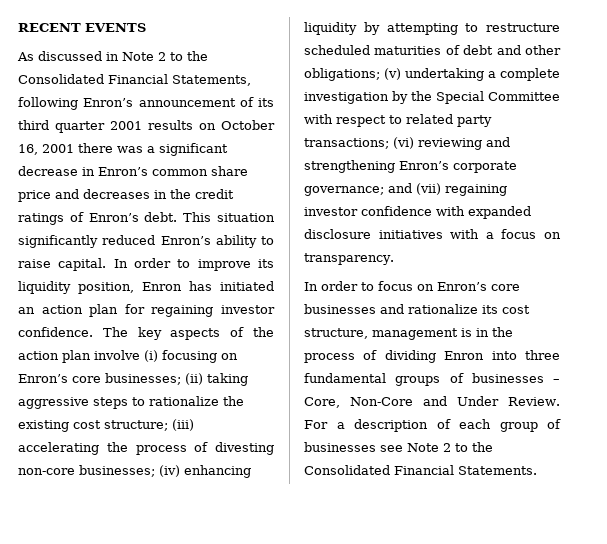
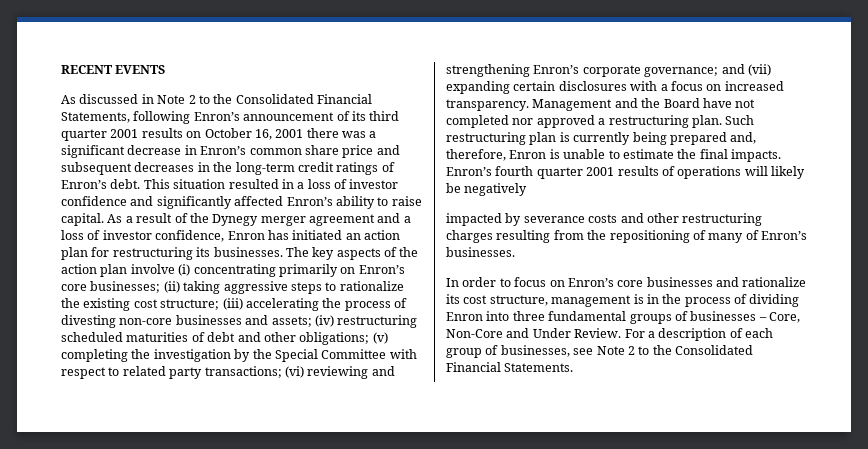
- As discussed in Note 2 to the Consolidated Financial Statements, following Enron’s announcement of its third quarter 2001 results on October 16, 2001 there was a significant decrease in Enron’s common share price and decreases in the credit ratings of Enron’s debt.
+ As discussed in Note 2 to the Consolidated Financial Statements, following Enron’s announcement of its third quarter 2001 results on October 16, 2001 there was a significant decrease in Enron’s common share price and subsequent decreases in the long-term credit ratings of Enron’s debt.
- This situation significantly reduced Enron’s ability to raise capital.
+ This situation resulted in a loss of investor confidence and significantly affected Enron’s ability to raise capital.
- In order to improve its liquidity position, Enron has initiated an action plan for regaining investor confidence.
+ As a result of the Dynegy merger agreement and a loss of investor confidence, Enron has initiated an action plan for restructuring its businesses.
- The key aspects of the action plan involve (i) focusing on Enron’s core businesses;
+ The key aspects of the action plan involve (i) concentrating primarily on Enron’s core businesses;
- (iii) accelerating the process of divesting non-core businesses; (iv) enhancing liquidity by attempting to restructure scheduled maturities of debt and other obligations;
+ (iii) accelerating the process of divesting non-core businesses and assets; (iv) restructuring scheduled maturities of debt and other obligations;
- (v) undertaking a complete investigation by the Special Committee with respect to related party transactions;
+ (v) completing the investigation by the Special Committee with respect to related party transactions;
- and (vii) regaining investor confidence with expanded disclosure initiatives with a focus on transparency.
+ and (vii) expanding certain disclosures with a focus on increased transparency. Management and the Board have not completed nor approved a restructuring plan. Such restructuring plan is currently being prepared and, therefore, Enron is unable to estimate the final impacts. Enron’s fourth quarter 2001 results of operations will likely be negatively
+ impacted by severance costs and other restructuring charges resulting from the repositioning of many of Enron’s businesses.
- For a description of each group of businesses see Note 2 to the Consolidated Financial Statements.
+ For a description of each group of businesses, see Note 2 to the Consolidated Financial Statements.

